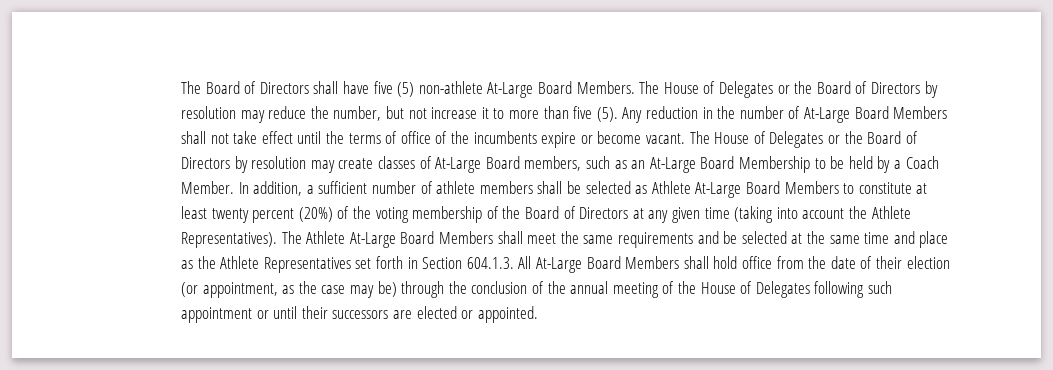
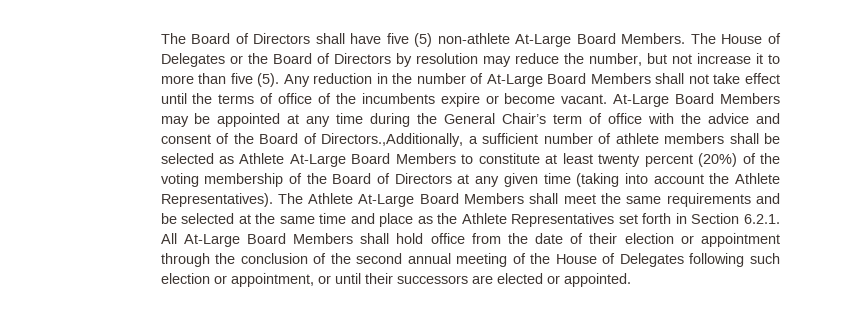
- The House of Delegates or the Board of Directors by resolution may create classes of At-Large Board members, such as an At-Large Board Membership to be held by a Coach Member. In addition, a sufficient number of athlete members shall be selected as Athlete At-Large Board Members to constitute at least twenty percent (20%) of the voting membership of the Board of Directors at any given time (taking into account the Athlete Representatives).
+ At-Large Board Members may be appointed at any time during the General Chair’s term of office with the advice and consent of the Board of Directors.,Additionally, a sufficient number of athlete members shall be selected as Athlete At-Large Board Members to constitute at least twenty percent (20%) of the voting membership of the Board of Directors at any given time (taking into account the Athlete Representatives).
- The Athlete At-Large Board Members shall meet the same requirements and be selected at the same time and place as the Athlete Representatives set forth in Section 604.1.3. All At-Large Board Members shall hold office from the date of their election (or appointment, as the case may be) through the conclusion of the annual meeting of the House of Delegates following such appointment or until their successors are elected or appointed.
+ The Athlete At-Large Board Members shall meet the same requirements and be selected at the same time and place as the Athlete Representatives set forth in Section 6.2.1. All At-Large Board Members shall hold office from the date of their election or appointment through the conclusion of the second annual meeting of the House of Delegates following such election or appointment, or until their successors are elected or appointed.

